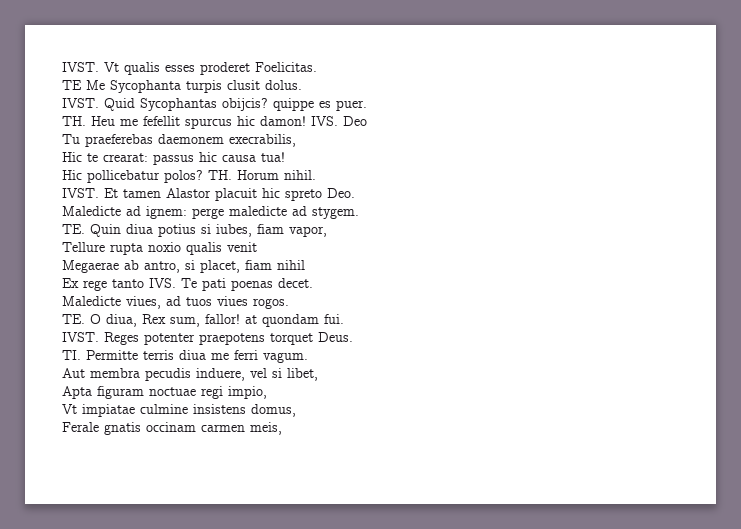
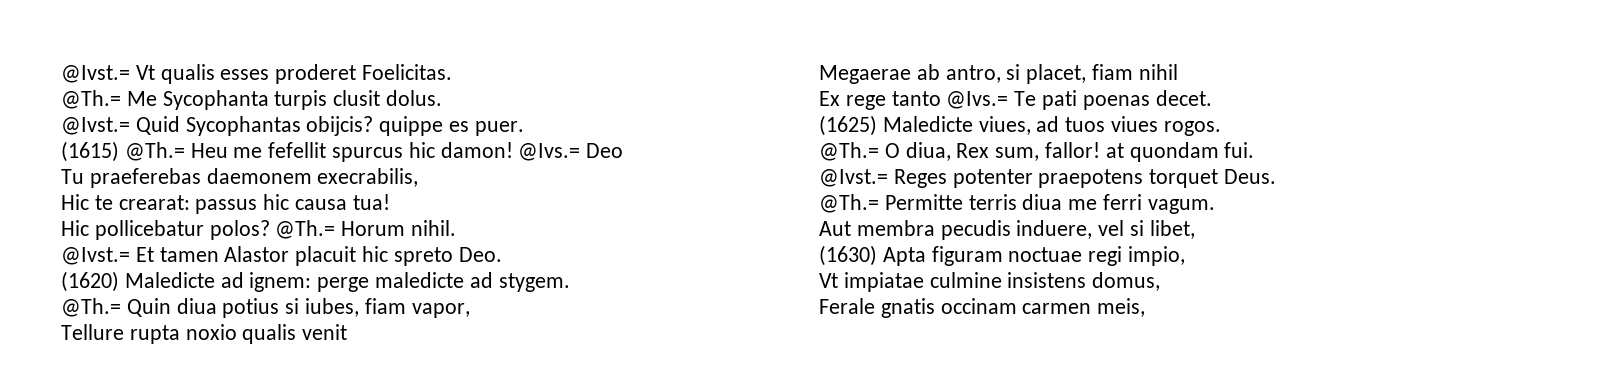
- IVST. Vt qualis esses proderet Foelicitas.
+ @Ivst.= Vt qualis esses proderet Foelicitas.
- TE Me Sycophanta turpis clusit dolus.
+ @Th.= Me Sycophanta turpis clusit dolus.
- IVST. Quid Sycophantas obijcis? quippe es puer.
+ @Ivst.= Quid Sycophantas obijcis? quippe es puer.
- TH. Heu me fefellit spurcus hic damon!
+ (1615) @Th.= Heu me fefellit spurcus hic damon!
- IVS. Deo
+ @Ivs.= Deo
- TH. Horum nihil.
+ @Th.= Horum nihil.
- IVST. Et tamen Alastor placuit hic spreto Deo.
+ @Ivst.= Et tamen Alastor placuit hic spreto Deo.
- Maledicte ad ignem: perge maledicte ad stygem.
+ (1620) Maledicte ad ignem: perge maledicte ad stygem.
- TE. Quin diua potius si iubes, fiam vapor,
+ @Th.= Quin diua potius si iubes, fiam vapor,
- Ex rege tanto IVS. Te pati poenas decet.
+ Ex rege tanto @Ivs.= Te pati poenas decet.
- Maledicte viues, ad tuos viues rogos.
+ (1625) Maledicte viues, ad tuos viues rogos.
- TE. O diua, Rex sum, fallor! at quondam fui.
+ @Th.= O diua, Rex sum, fallor! at quondam fui.
- IVST. Reges potenter praepotens torquet Deus.
+ @Ivst.= Reges potenter praepotens torquet Deus.
- TI. Permitte terris diua me ferri vagum.
+ @Th.= Permitte terris diua me ferri vagum.
- Apta figuram noctuae regi impio,
+ (1630) Apta figuram noctuae regi impio,

